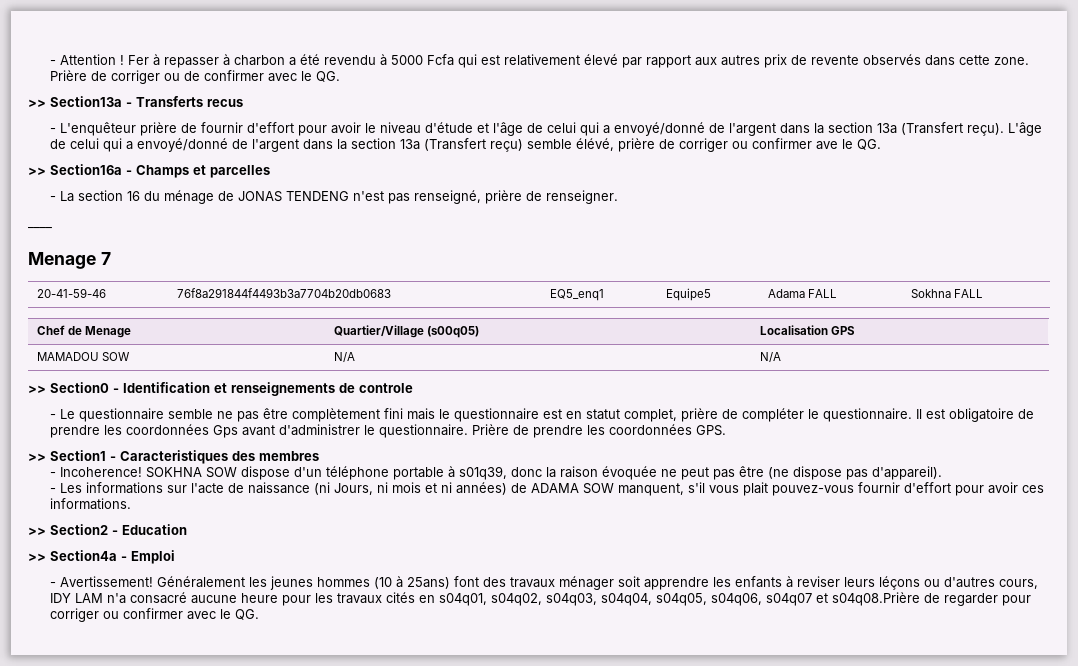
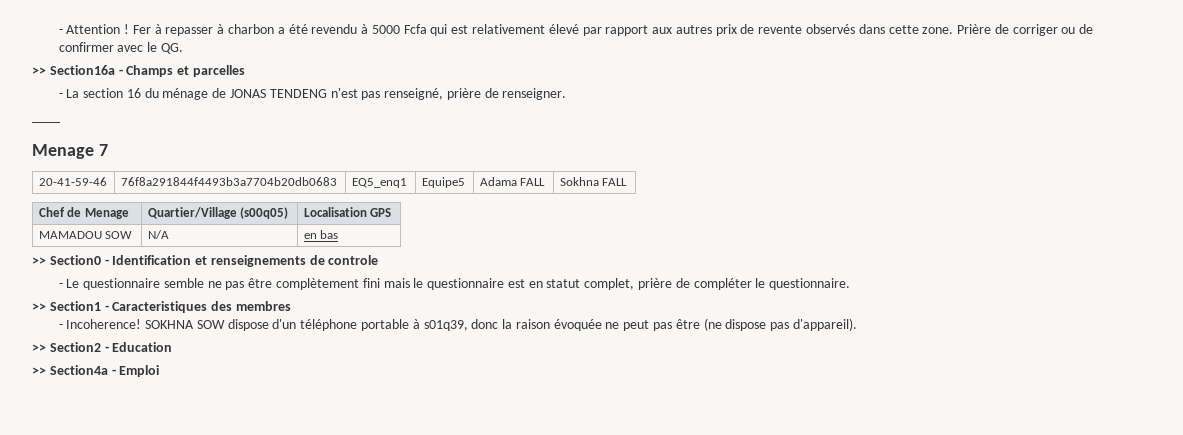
- >> Section13a - Transferts recus
- - L'enquêteur prière de fournir d'effort pour avoir le niveau d'étude et l'âge de celui qui a envoyé/donné de l'argent dans la section 13a (Transfert reçu). L'âge de celui qui a envoyé/donné de l'argent dans la section 13a (Transfert reçu) semble élévé, prière de corriger ou confirmer ave le QG.
- MAMADOU SOW | N/A | N/A
+ MAMADOU SOW | N/A | en bas
- Il est obligatoire de prendre les coordonnées Gps avant d'administrer le questionnaire. Prière de prendre les coordonnées GPS.
- - Les informations sur l'acte de naissance (ni Jours, ni mois et ni années) de ADAMA SOW manquent, s'il vous plait pouvez-vous fournir d'effort pour avoir ces informations.
- - Avertissement! Généralement les jeunes hommes (10 à 25ans) font des travaux ménager soit apprendre les enfants à reviser leurs léçons ou d'autres cours, IDY LAM n'a consacré aucune heure pour les travaux cités en s04q01, s04q02, s04q03, s04q04, s04q05, s04q06, s04q07 et s04q08.Prière de regarder pour corriger ou confirmer avec le QG.

